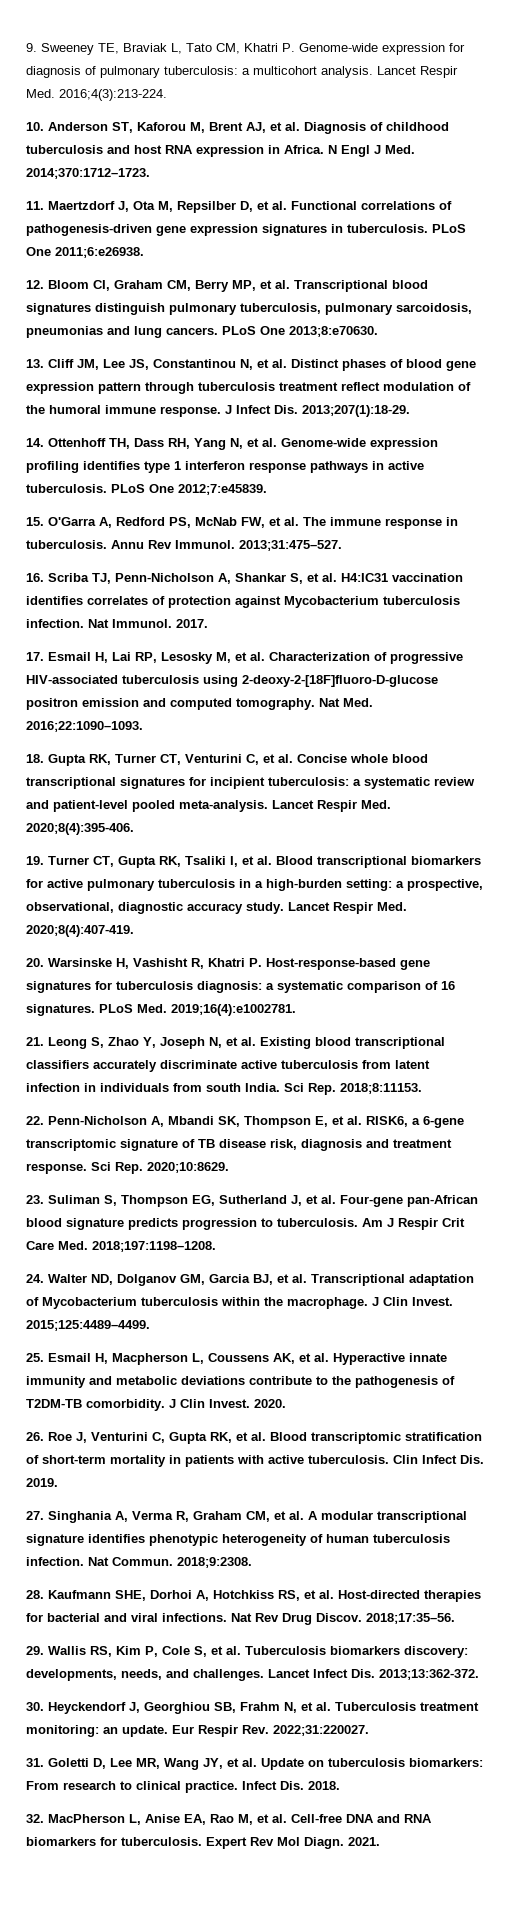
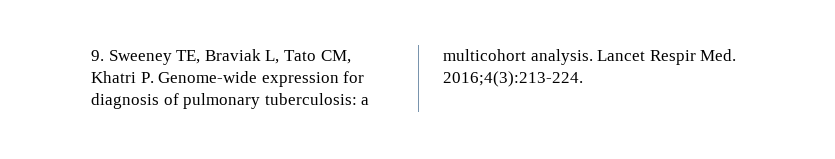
- 10. Anderson ST, Kaforou M, Brent AJ, et al. Diagnosis of childhood tuberculosis and host RNA expression in Africa. N Engl J Med. 2014;370:1712–1723.
- 11. Maertzdorf J, Ota M, Repsilber D, et al. Functional correlations of pathogenesis-driven gene expression signatures in tuberculosis. PLoS One 2011;6:e26938.
- 12. Bloom CI, Graham CM, Berry MP, et al. Transcriptional blood signatures distinguish pulmonary tuberculosis, pulmonary sarcoidosis, pneumonias and lung cancers. PLoS One 2013;8:e70630.
- 13. Cliff JM, Lee JS, Constantinou N, et al. Distinct phases of blood gene expression pattern through tuberculosis treatment reflect modulation of the humoral immune response. J Infect Dis. 2013;207(1):18-29.
- 14. Ottenhoff TH, Dass RH, Yang N, et al. Genome-wide expression profiling identifies type 1 interferon response pathways in active tuberculosis. PLoS One 2012;7:e45839.
- 15. O'Garra A, Redford PS, McNab FW, et al. The immune response in tuberculosis. Annu Rev Immunol. 2013;31:475–527.
- 16. Scriba TJ, Penn-Nicholson A, Shankar S, et al. H4:IC31 vaccination identifies correlates of protection against Mycobacterium tuberculosis infection. Nat Immunol. 2017.
- 17. Esmail H, Lai RP, Lesosky M, et al. Characterization of progressive HIV-associated tuberculosis using 2-deoxy-2-[18F]fluoro-D-glucose positron emission and computed tomography. Nat Med. 2016;22:1090–1093.
- 18. Gupta RK, Turner CT, Venturini C, et al. Concise whole blood transcriptional signatures for incipient tuberculosis: a systematic review and patient-level pooled meta-analysis. Lancet Respir Med. 2020;8(4):395-406.
- 19. Turner CT, Gupta RK, Tsaliki I, et al. Blood transcriptional biomarkers for active pulmonary tuberculosis in a high-burden setting: a prospective, observational, diagnostic accuracy study. Lancet Respir Med. 2020;8(4):407-419.
- 20. Warsinske H, Vashisht R, Khatri P. Host-response-based gene signatures for tuberculosis diagnosis: a systematic comparison of 16 signatures. PLoS Med. 2019;16(4):e1002781.
- 21. Leong S, Zhao Y, Joseph N, et al. Existing blood transcriptional classifiers accurately discriminate active tuberculosis from latent infection in individuals from south India. Sci Rep. 2018;8:11153.
- 22. Penn-Nicholson A, Mbandi SK, Thompson E, et al. RISK6, a 6-gene transcriptomic signature of TB disease risk, diagnosis and treatment response. Sci Rep. 2020;10:8629.
- 23. Suliman S, Thompson EG, Sutherland J, et al. Four-gene pan-African blood signature predicts progression to tuberculosis. Am J Respir Crit Care Med. 2018;197:1198–1208.
- 24. Walter ND, Dolganov GM, Garcia BJ, et al. Transcriptional adaptation of Mycobacterium tuberculosis within the macrophage. J Clin Invest. 2015;125:4489–4499.
- 25. Esmail H, Macpherson L, Coussens AK, et al. Hyperactive innate immunity and metabolic deviations contribute to the pathogenesis of T2DM-TB comorbidity. J Clin Invest. 2020.
- 26. Roe J, Venturini C, Gupta RK, et al. Blood transcriptomic stratification of short-term mortality in patients with active tuberculosis. Clin Infect Dis. 2019.
- 27. Singhania A, Verma R, Graham CM, et al. A modular transcriptional signature identifies phenotypic heterogeneity of human tuberculosis infection. Nat Commun. 2018;9:2308.
- 28. Kaufmann SHE, Dorhoi A, Hotchkiss RS, et al. Host-directed therapies for bacterial and viral infections. Nat Rev Drug Discov. 2018;17:35–56.
- 29. Wallis RS, Kim P, Cole S, et al. Tuberculosis biomarkers discovery: developments, needs, and challenges. Lancet Infect Dis. 2013;13:362-372.
- 30. Heyckendorf J, Georghiou SB, Frahm N, et al. Tuberculosis treatment monitoring: an update. Eur Respir Rev. 2022;31:220027.
- 31. Goletti D, Lee MR, Wang JY, et al. Update on tuberculosis biomarkers: From research to clinical practice. Infect Dis. 2018.
- 32. MacPherson L, Anise EA, Rao M, et al. Cell-free DNA and RNA biomarkers for tuberculosis. Expert Rev Mol Diagn. 2021.

